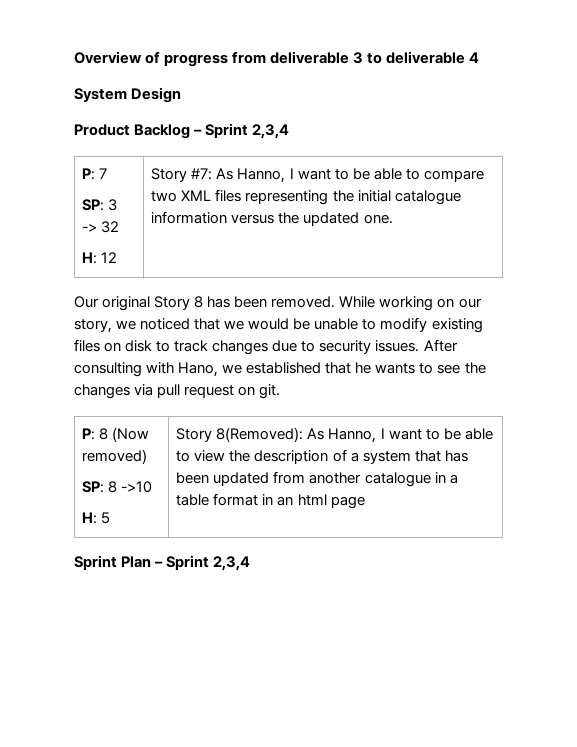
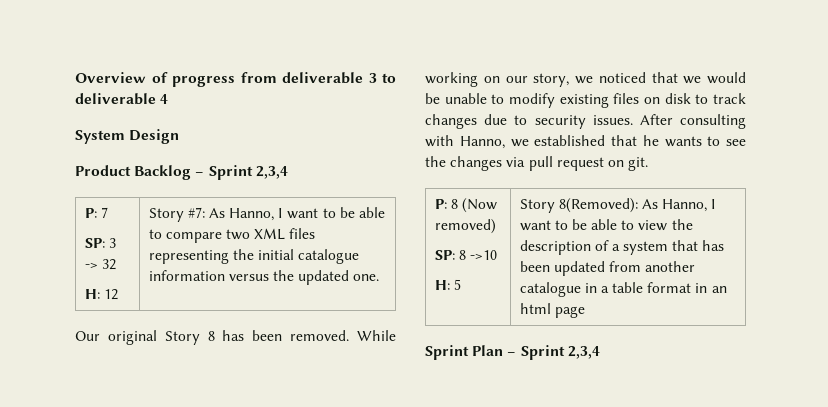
- After consulting with Hano, we established that he wants to see the changes via pull request on git.
+ After consulting with Hanno, we established that he wants to see the changes via pull request on git.

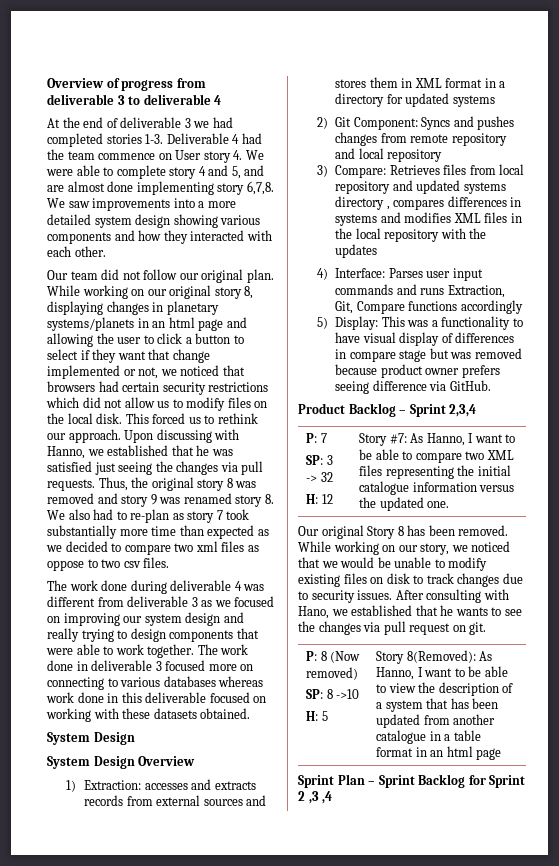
+ At the end of deliverable 3 we had completed stories 1-3. Deliverable 4 had the team commence on User story 4. We were able to complete story 4 and 5, and are almost done implementing story 6,7,8. We saw improvements into a more detailed system design showing various components and how they interacted with each other.
+ Our team did not follow our original plan. While working on our original story 8, displaying changes in planetary systems/planets in an html page and allowing the user to click a button to select if they want that change implemented or not, we noticed that browsers had certain security restrictions which did not allow us to modify files on the local disk. This forced us to rethink our approach. Upon discussing with Hanno, we established that he was satisfied just seeing the changes via pull requests. Thus, the original story 8 was removed and story 9 was renamed story 8. We also had to re-plan as story 7 took substantially more time than expected as we decided to compare two xml files as oppose to two csv files.
+ The work done during deliverable 4 was different from deliverable 3 as we focused on improving our system design and really trying to design components that were able to work together. The work done in deliverable 3 focused more on connecting to various databases whereas work done in this deliverable focused on working with these datasets obtained.
  System Design
+ System Design Overview
+ 1) Extraction: accesses and extracts records from external sources and stores them in XML format in a directory for updated systems
+ 2) Git Component: Syncs and pushes changes from remote repository and local repository
+ 3) Compare: Retrieves files from local repository and updated systems directory , compares differences in systems and modifies XML files in the local repository with the updates
+ 4) Interface: Parses user input commands and runs Extraction, Git, Compare functions accordingly
+ 5) Display: This was a functionality to have visual display of differences in compare stage but was removed because product owner prefers seeing difference via GitHub.
- After consulting with Hanno, we established that he wants to see the changes via pull request on git.
+ After consulting with Hano, we established that he wants to see the changes via pull request on git.
- Sprint Plan – Sprint 2,3,4
+ Sprint Plan – Sprint Backlog for Sprint 2 ,3 ,4

